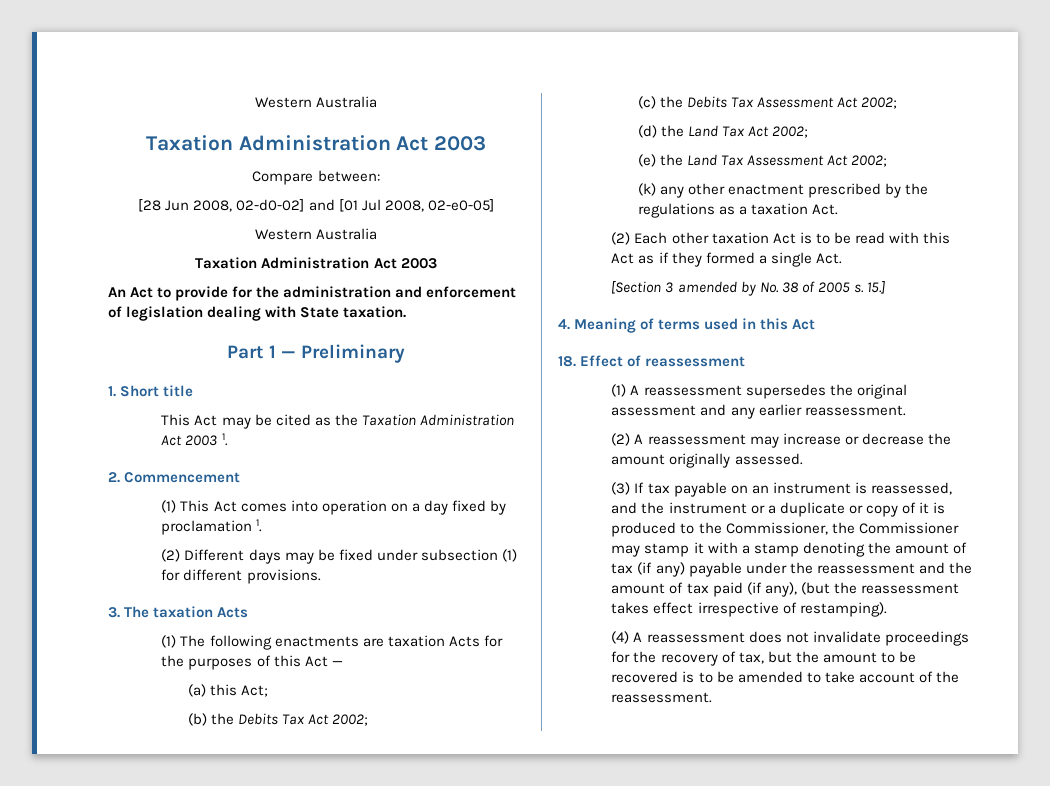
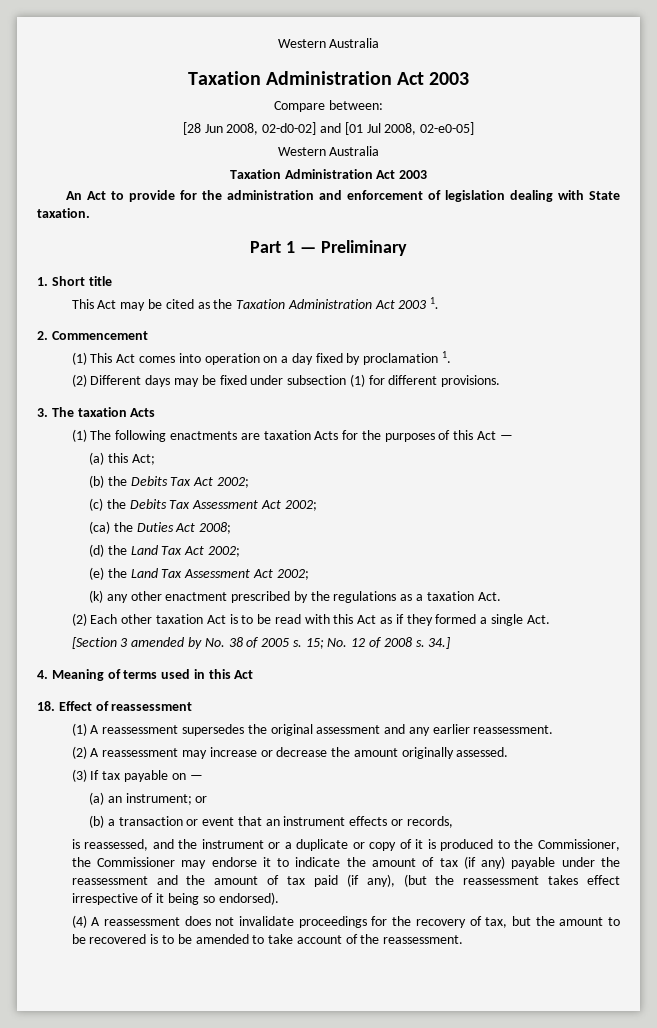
+ (ca) the Duties Act 2008;
- 15.]
+ 15; No. 12 of 2008 s. 34.]
- (3) If tax payable on an instrument is reassessed, and the instrument or a duplicate or copy of it is produced to the Commissioner, the Commissioner may stamp it with a stamp denoting the amount of tax (if any) payable under the reassessment and the amount of tax paid (if any), (but the reassessment takes effect irrespective of restamping).
+ (3) If tax payable on —
+ (a) an instrument; or
+ (b) a transaction or event that an instrument effects or records,
+ is reassessed, and the instrument or a duplicate or copy of it is produced to the Commissioner, the Commissioner may endorse it to indicate the amount of tax (if any) payable under the reassessment and the amount of tax paid (if any), (but the reassessment takes effect irrespective of it being so endorsed).

